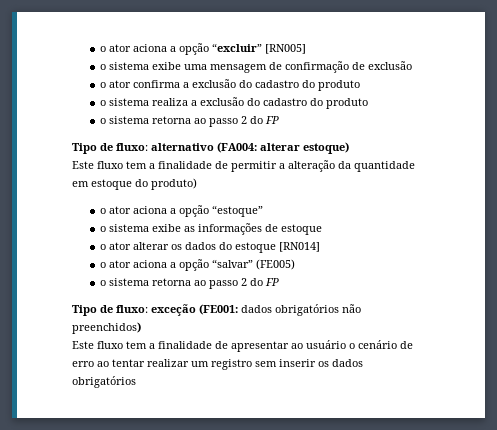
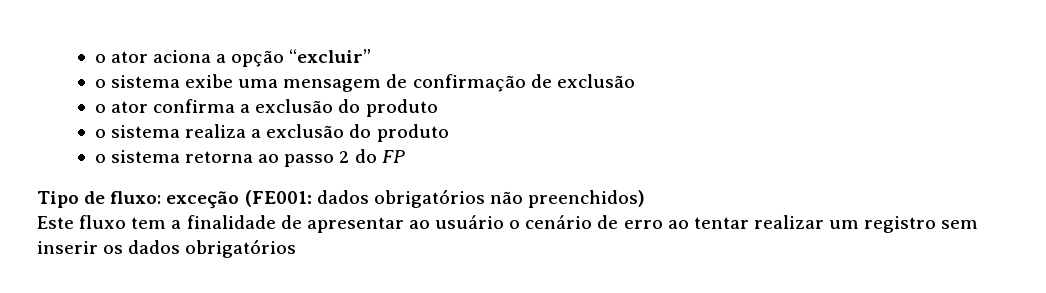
- o ator aciona a opção “excluir” [RN005]
+ o ator aciona a opção “excluir”
- o ator confirma a exclusão do cadastro do produto
+ o ator confirma a exclusão do produto
- o sistema realiza a exclusão do cadastro do produto
+ o sistema realiza a exclusão do produto
- Tipo de fluxo: alternativo (FA004: alterar estoque)
- Este fluxo tem a finalidade de permitir a alteração da quantidade em estoque do produto)
- o ator aciona a opção “estoque”
- o sistema exibe as informações de estoque
- o ator alterar os dados do estoque [RN014]
- o ator aciona a opção “salvar” (FE005)
- o sistema retorna ao passo 2 do FP

